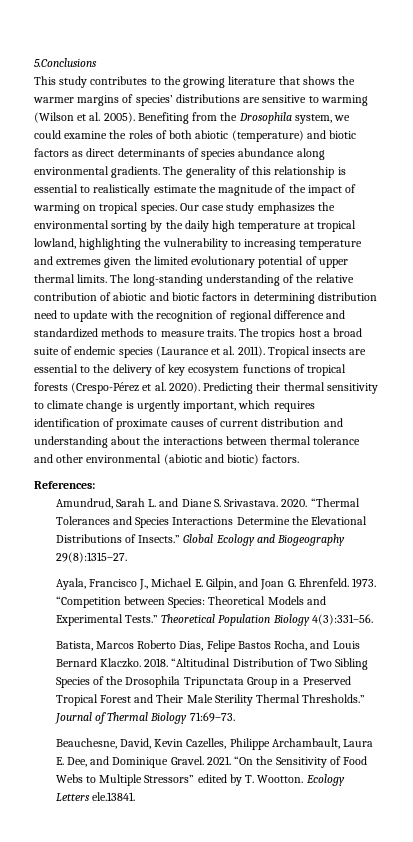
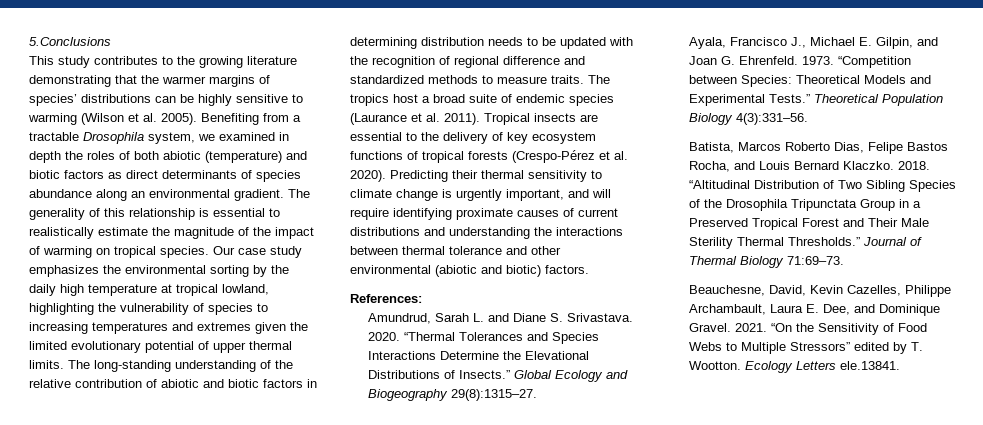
- This study contributes to the growing literature that shows the warmer margins of species’ distributions are sensitive to warming (Wilson et al. 2005).
+ This study contributes to the growing literature demonstrating that the warmer margins of species’ distributions can be highly sensitive to warming (Wilson et al. 2005).
- Benefiting from the Drosophila system, we could examine the roles of both abiotic (temperature) and biotic factors as direct determinants of species abundance along environmental gradients.
+ Benefiting from a tractable Drosophila system, we examined in depth the roles of both abiotic (temperature) and biotic factors as direct determinants of species abundance along an environmental gradient.
- Our case study emphasizes the environmental sorting by the daily high temperature at tropical lowland, highlighting the vulnerability to increasing temperature and extremes given the limited evolutionary potential of upper thermal limits.
+ Our case study emphasizes the environmental sorting by the daily high temperature at tropical lowland, highlighting the vulnerability of species to increasing temperatures and extremes given the limited evolutionary potential of upper thermal limits.
- The long-standing understanding of the relative contribution of abiotic and biotic factors in determining distribution need to update with the recognition of regional difference and standardized methods to measure traits.
+ The long-standing understanding of the relative contribution of abiotic and biotic factors in determining distribution needs to be updated with the recognition of regional difference and standardized methods to measure traits.
- Predicting their thermal sensitivity to climate change is urgently important, which requires identification of proximate causes of current distribution and understanding about the interactions between thermal tolerance and other environmental (abiotic and biotic) factors.
+ Predicting their thermal sensitivity to climate change is urgently important, and will require identifying proximate causes of current distributions and understanding the interactions between thermal tolerance and other environmental (abiotic and biotic) factors.

